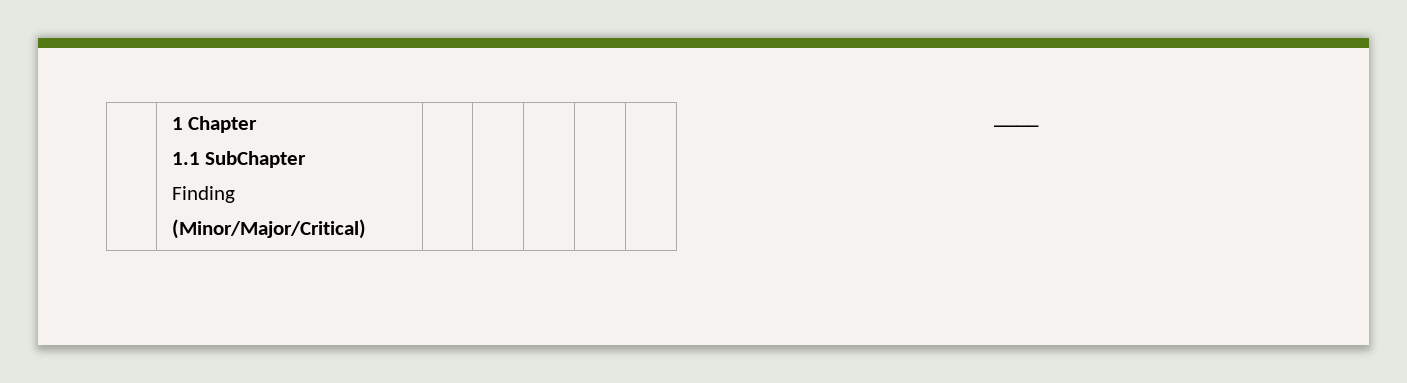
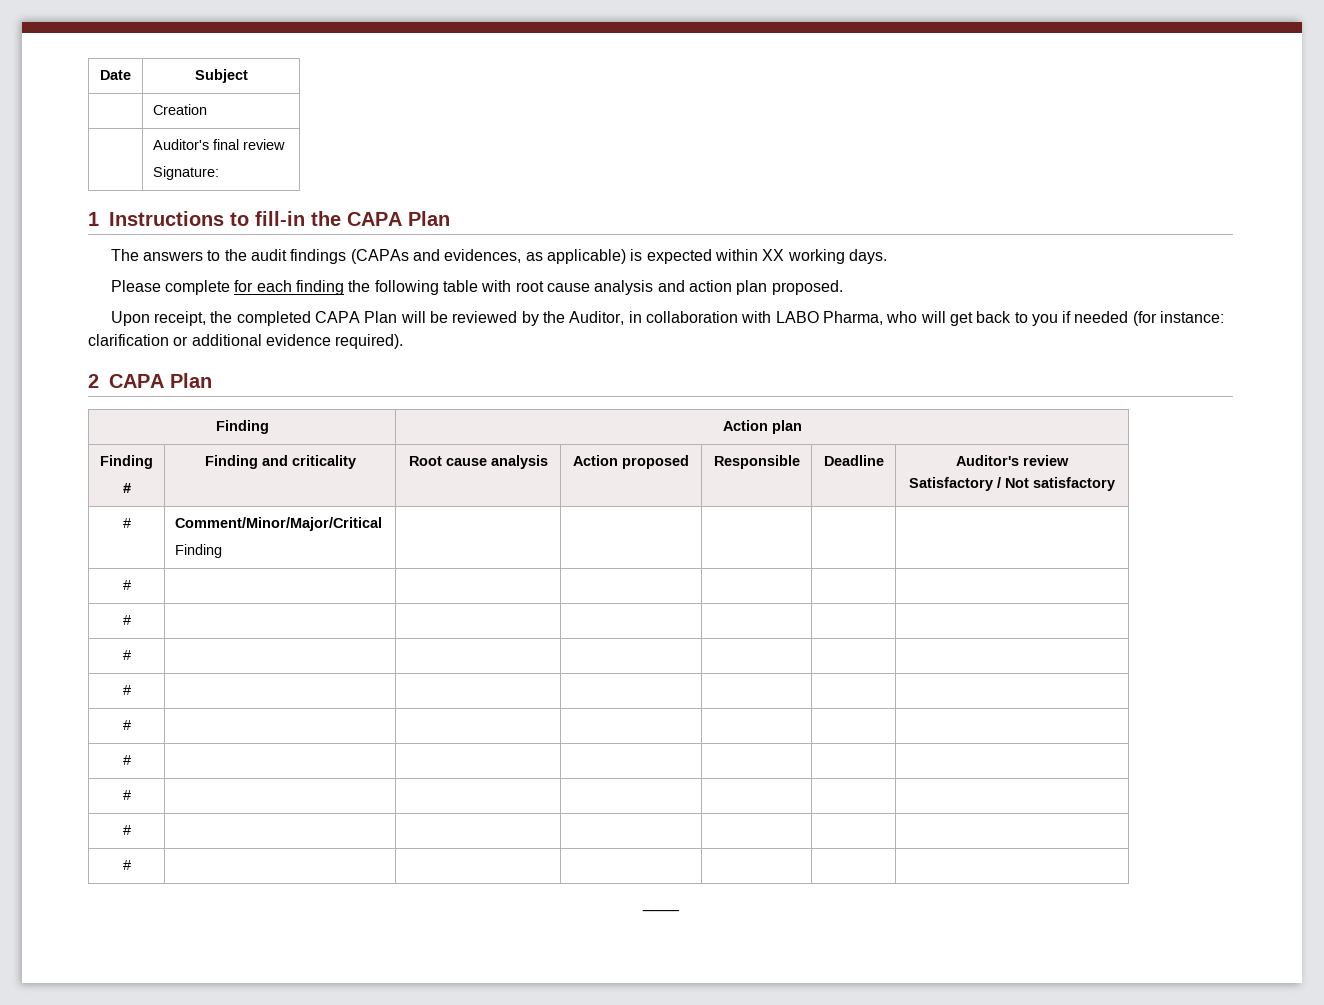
- | 1 Chapter
- 1.1 SubChapter
+ Date | Subject
+ | Creation
+ | Auditor's final review
+ Signature:
+ 1 Instructions to fill-in the CAPA Plan
+ The answers to the audit findings (CAPAs and evidences, as applicable) is expected within XX working days.
+ Please complete for each finding the following table with root cause analysis and action plan proposed.
+ Upon receipt, the completed CAPA Plan will be reviewed by the Auditor, in collaboration with LABO Pharma, who will get back to you if needed (for instance: clarification or additional evidence required).
+ 2 CAPA Plan
+ Finding | Action plan
  Finding
- (Minor/Major/Critical) | | | | |
+ # | Finding and criticality | Root cause analysis | Action proposed | Responsible | Deadline | Auditor's review
+ Satisfactory / Not satisfactory
+ # | Comment/Minor/Major/Critical
+ Finding | | | | |
+ # | | | | | |
+ # | | | | | |
+ # | | | | | |
+ # | | | | | |
+ # | | | | | |
+ # | | | | | |
+ # | | | | | |
+ # | | | | | |
+ # | | | | | |

